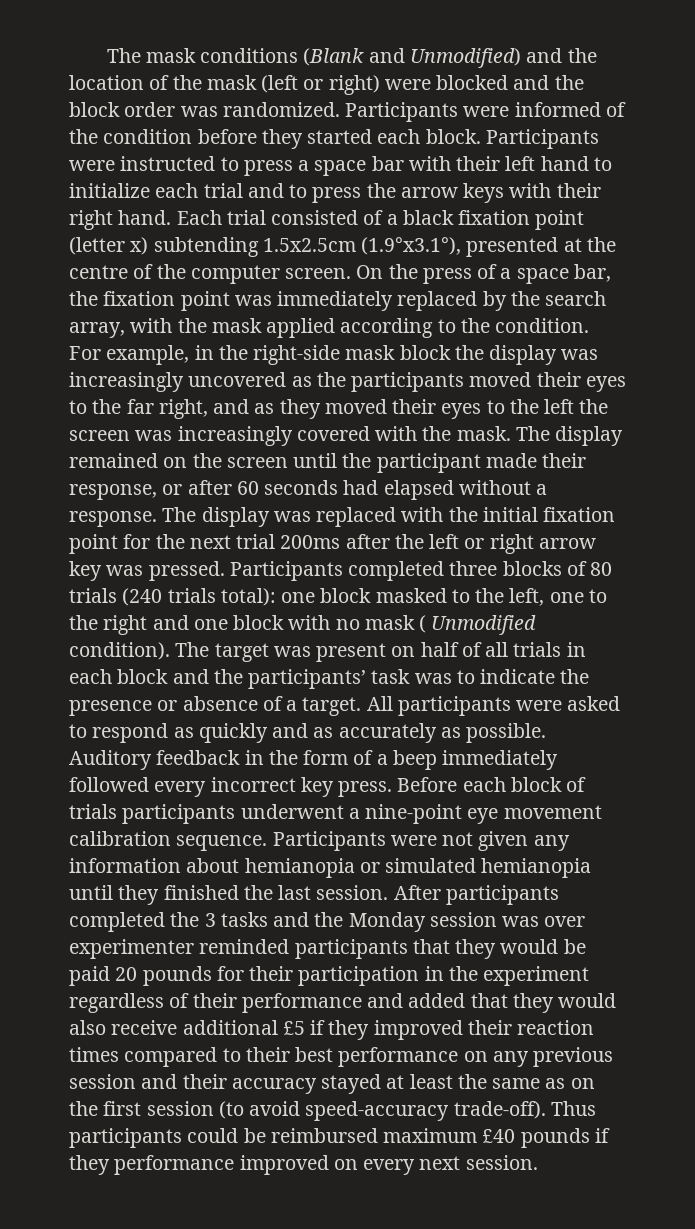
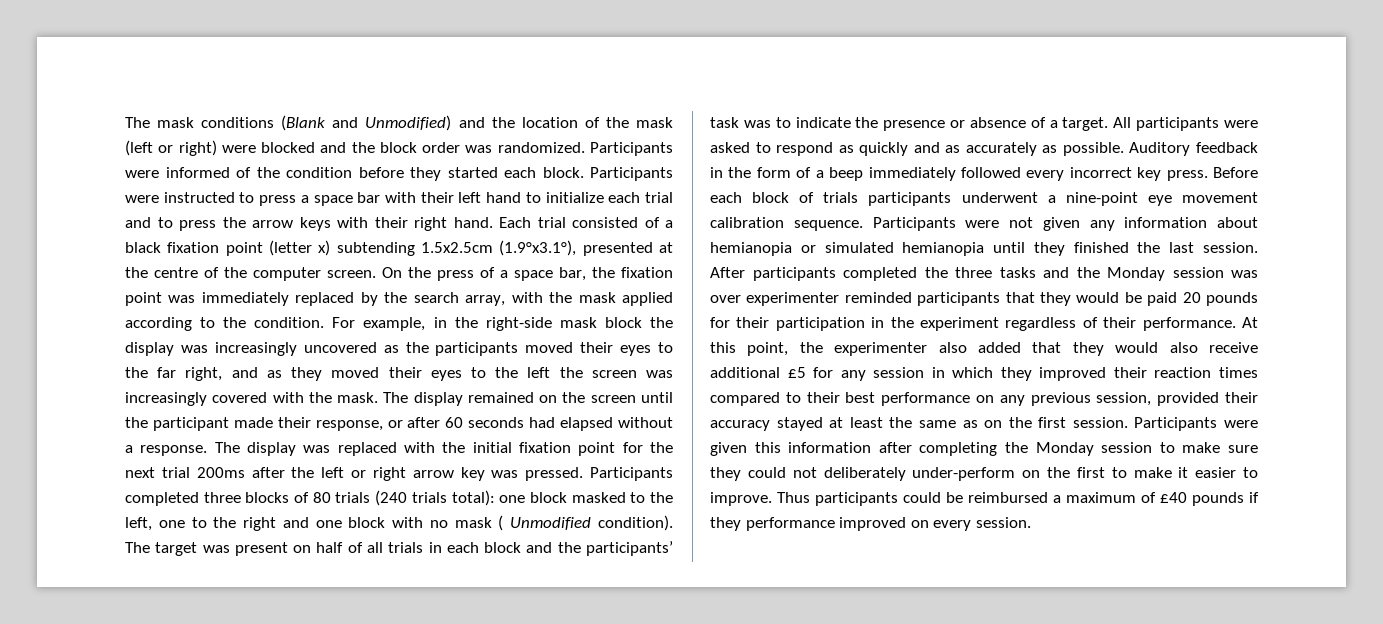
- After participants completed the 3 tasks and the Monday session was over experimenter reminded participants that they would be paid 20 pounds for their participation in the experiment regardless of their performance and added that they would also receive additional £5 if they improved their reaction times compared to their best performance on any previous session and their accuracy stayed at least the same as on the first session (to avoid speed-accuracy trade-off).
+ After participants completed the three tasks and the Monday session was over experimenter reminded participants that they would be paid 20 pounds for their participation in the experiment regardless of their performance. At this point, the experimenter also added that they would also receive additional £5 for any session in which they improved their reaction times compared to their best performance on any previous session, provided their accuracy stayed at least the same as on the first session. Participants were given this information after completing the Monday session to make sure they could not deliberately under-perform on the first to make it easier to improve.
- Thus participants could be reimbursed maximum £40 pounds if they performance improved on every next session.
+ Thus participants could be reimbursed a maximum of £40 pounds if they performance improved on every session.

